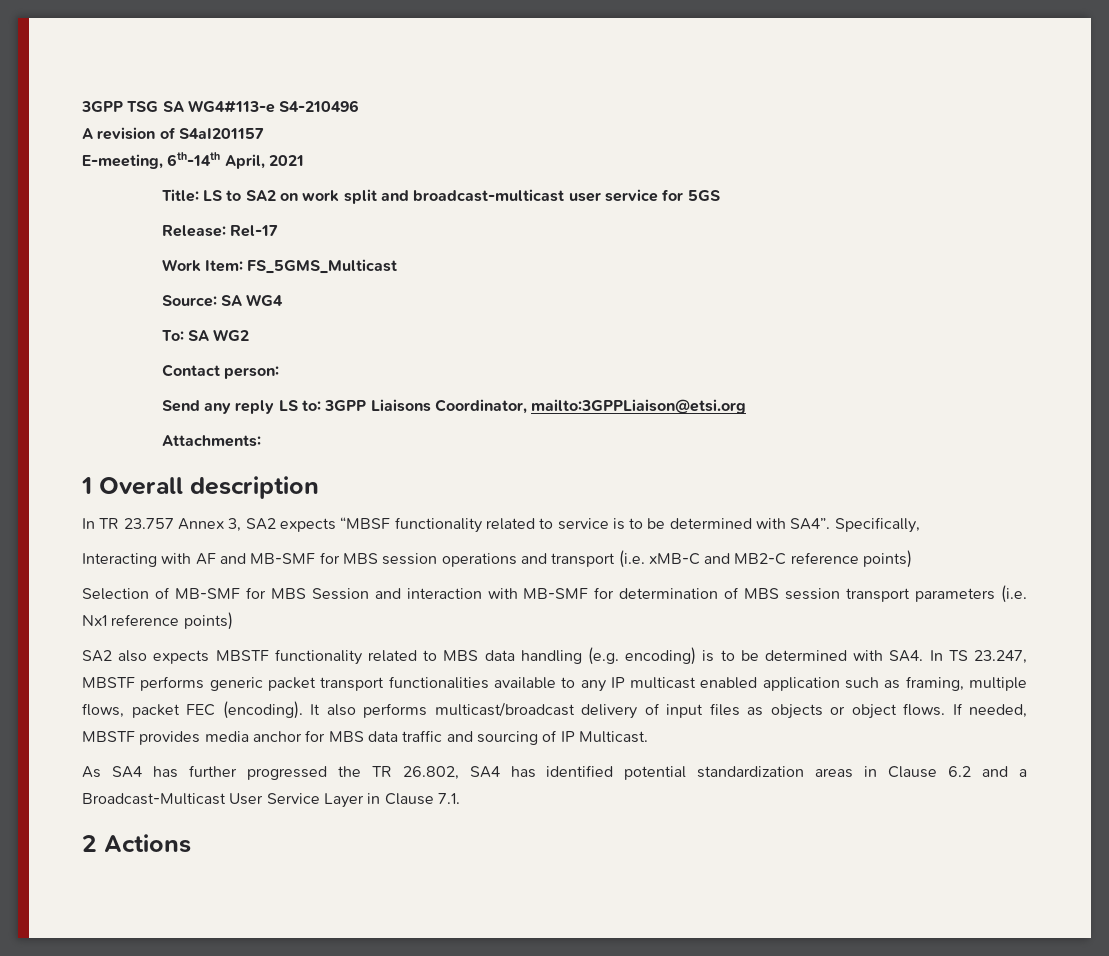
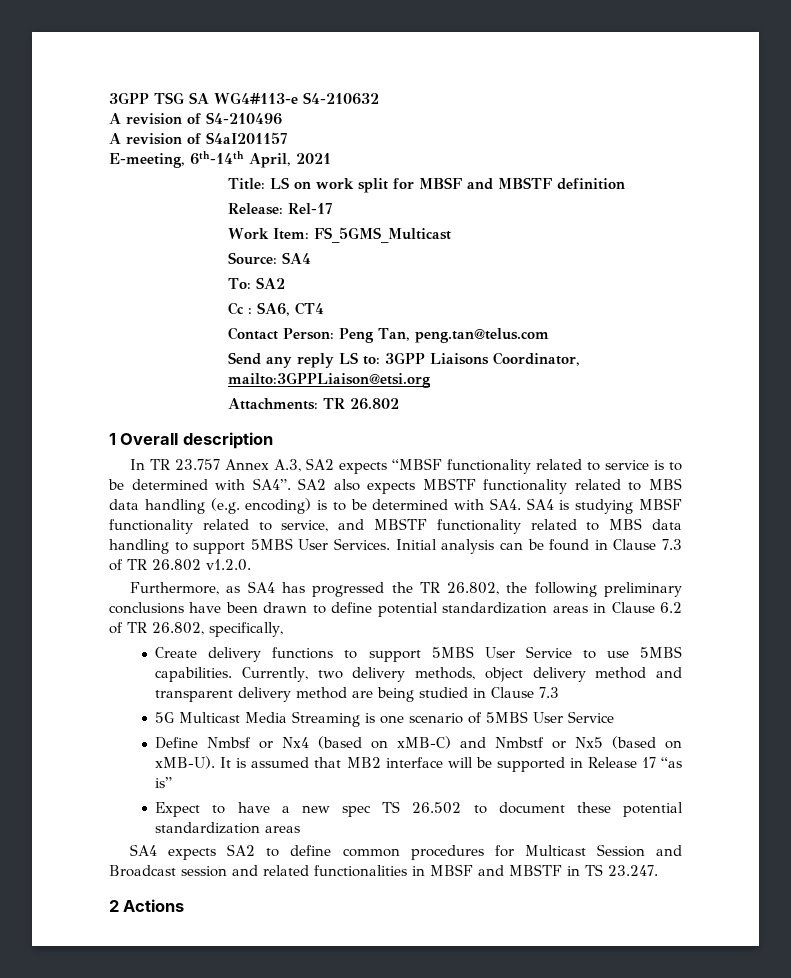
- 3GPP TSG SA WG4#113-e S4-210496
+ 3GPP TSG SA WG4#113-e S4-210632
+ A revision of S4-210496
- Title: LS to SA2 on work split and broadcast-multicast user service for 5GS
+ Title: LS on work split for MBSF and MBSTF definition
- Source: SA WG4
+ Source: SA4
- To: SA WG2
- Contact person:
+ To: SA2
+ Cc : SA6, CT4
+ Contact Person: Peng Tan, peng.tan@telus.com
- Attachments:
+ Attachments: TR 26.802
- In TR 23.757 Annex 3, SA2 expects “MBSF functionality related to service is to be determined with SA4”. Specifically,
- Interacting with AF and MB-SMF for MBS session operations and transport (i.e. xMB-C and MB2-C reference points)
- Selection of MB-SMF for MBS Session and interaction with MB-SMF for determination of MBS session transport parameters (i.e. Nx1 reference points)
- SA2 also expects MBSTF functionality related to MBS data handling (e.g. encoding) is to be determined with SA4. In TS 23.247, MBSTF performs generic packet transport functionalities available to any IP multicast enabled application such as framing, multiple flows, packet FEC (encoding). It also performs multicast/broadcast delivery of input files as objects or object flows. If needed, MBSTF provides media anchor for MBS data traffic and sourcing of IP Multicast.
- As SA4 has further progressed the TR 26.802, SA4 has identified potential standardization areas in Clause 6.2 and a Broadcast-Multicast User Service Layer in Clause 7.1.
+ In TR 23.757 Annex A.3, SA2 expects “MBSF functionality related to service is to be determined with SA4”. SA2 also expects MBSTF functionality related to MBS data handling (e.g. encoding) is to be determined with SA4. SA4 is studying MBSF functionality related to service, and MBSTF functionality related to MBS data handling to support 5MBS User Services. Initial analysis can be found in Clause 7.3 of TR 26.802 v1.2.0.
+ Furthermore, as SA4 has progressed the TR 26.802, the following preliminary conclusions have been drawn to define potential standardization areas in Clause 6.2 of TR 26.802, specifically,
+ Create delivery functions to support 5MBS User Service to use 5MBS capabilities. Currently, two delivery methods, object delivery method and transparent delivery method are being studied in Clause 7.3
+ 5G Multicast Media Streaming is one scenario of 5MBS User Service
+ Define Nmbsf or Nx4 (based on xMB-C) and Nmbstf or Nx5 (based on xMB-U). It is assumed that MB2 interface will be supported in Release 17 “as is”
+ Expect to have a new spec TS 26.502 to document these potential standardization areas
+ SA4 expects SA2 to define common procedures for Multicast Session and Broadcast session and related functionalities in MBSF and MBSTF in TS 23.247.

